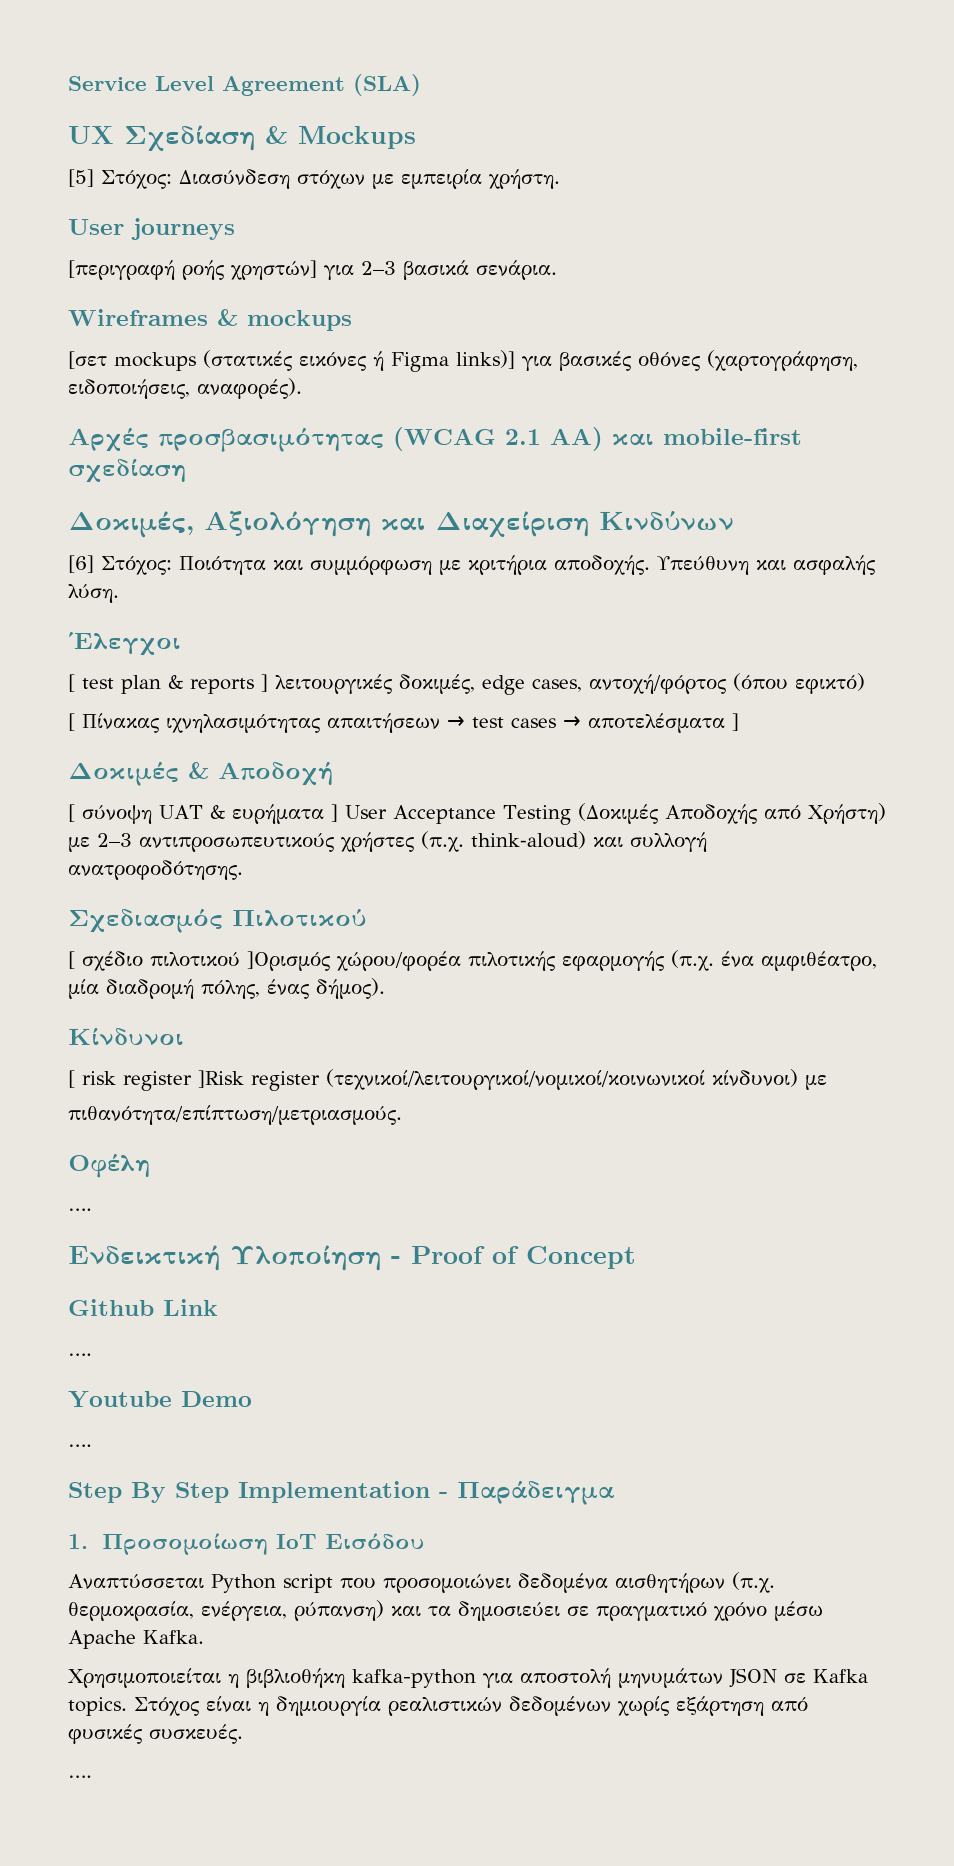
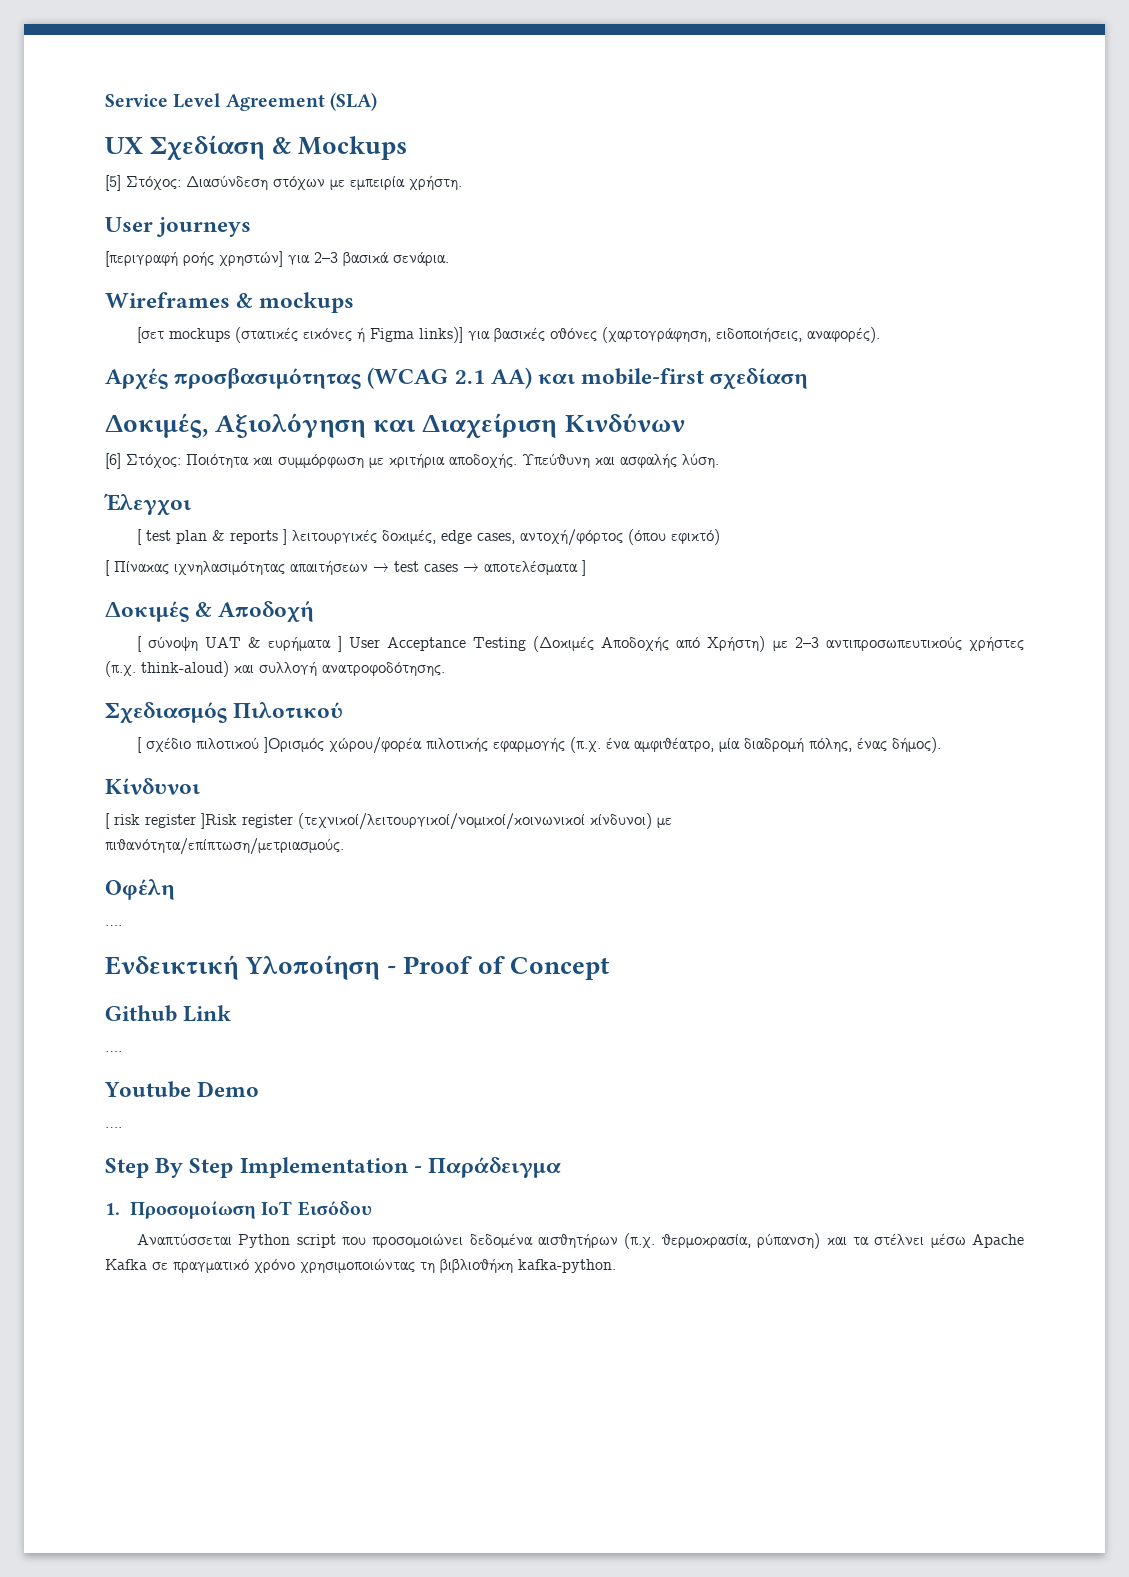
- Αναπτύσσεται Python script που προσομοιώνει δεδομένα αισθητήρων (π.χ. θερμοκρασία, ενέργεια, ρύπανση) και τα δημοσιεύει σε πραγματικό χρόνο μέσω Apache Kafka.
- Χρησιμοποιείται η βιβλιοθήκη kafka-python για αποστολή μηνυμάτων JSON σε Kafka topics. Στόχος είναι η δημιουργία ρεαλιστικών δεδομένων χωρίς εξάρτηση από φυσικές συσκευές.
- ….
+ Αναπτύσσεται Python script που προσομοιώνει δεδομένα αισθητήρων (π.χ. θερμοκρασία, ρύπανση) και τα στέλνει μέσω Apache Kafka σε πραγματικό χρόνο χρησιμοποιώντας τη βιβλιοθήκη kafka-python.

